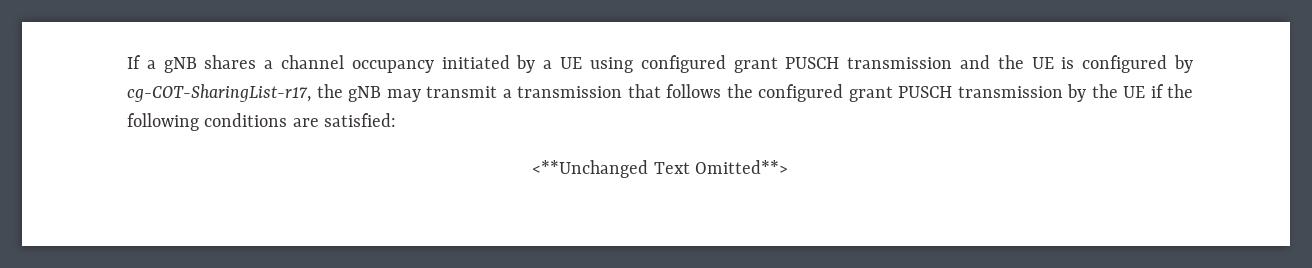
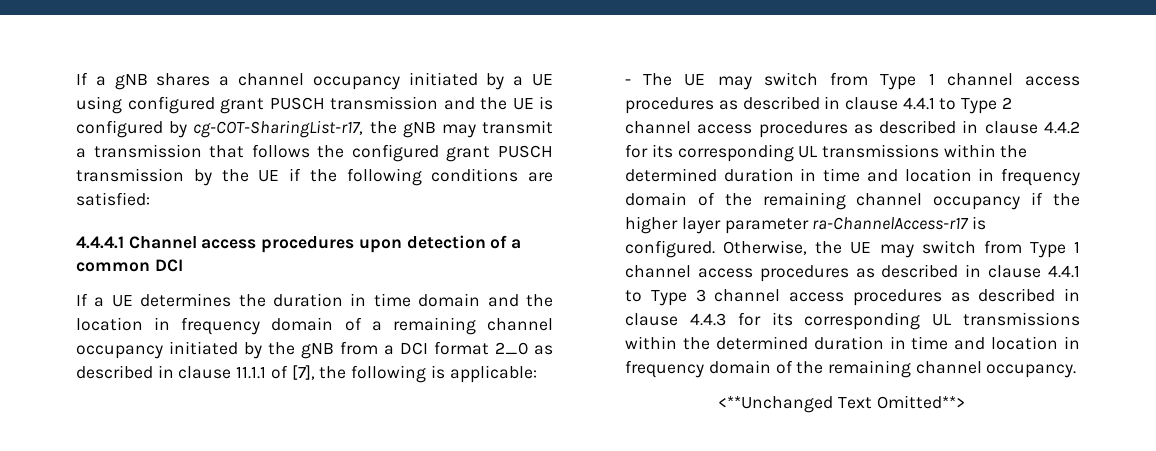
+ 4.4.4.1 Channel access procedures upon detection of a common DCI
+ If a UE determines the duration in time domain and the location in frequency domain of a remaining channel occupancy initiated by the gNB from a DCI format 2_0 as described in clause 11.1.1 of [7], the following is applicable:
+ - The UE may switch from Type 1 channel access procedures as described in clause 4.4.1 to Type 2 channel access procedures as described in clause 4.4.2 for its corresponding UL transmissions within the determined duration in time and location in frequency domain of the remaining channel occupancy if the higher layer parameter ra-ChannelAccess-r17 is configured. Otherwise, the UE may switch from Type 1 channel access procedures as described in clause 4.4.1 to Type 3 channel access procedures as described in clause 4.4.3 for its corresponding UL transmissions within the determined duration in time and location in frequency domain of the remaining channel occupancy.

